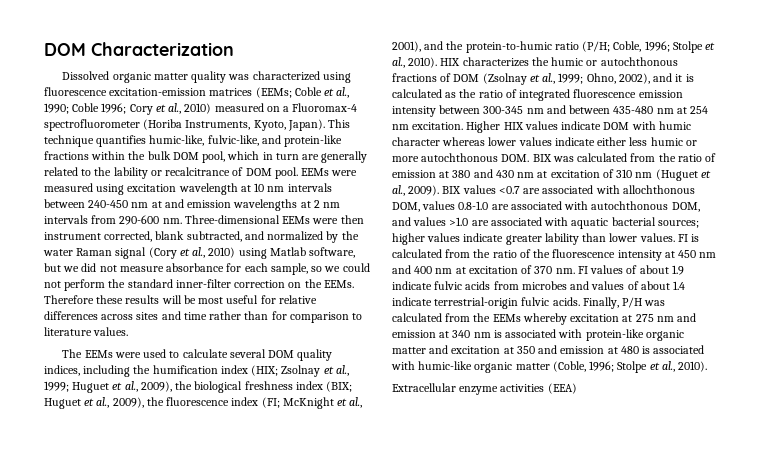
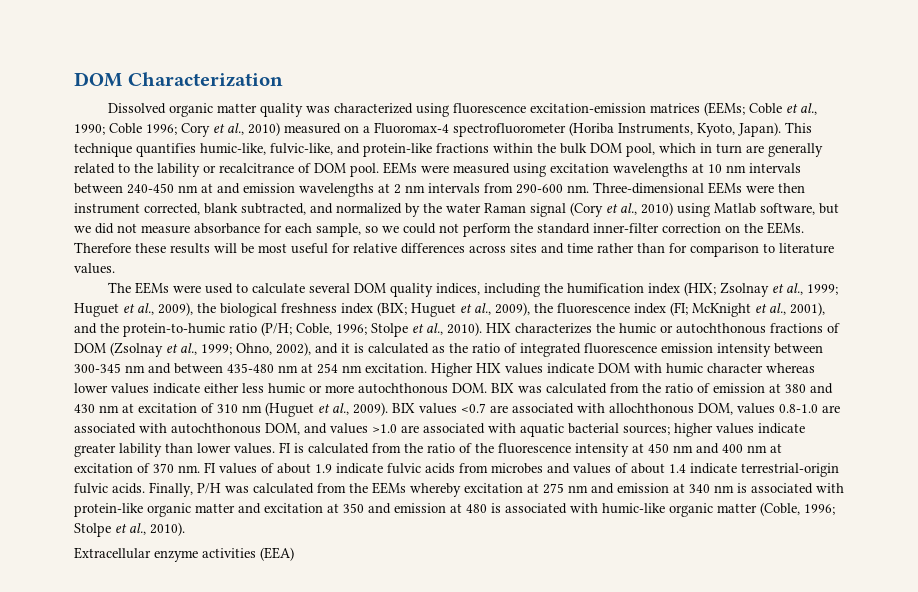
- EEMs were measured using excitation wavelength at 10 nm intervals between 240-450 nm at and emission wavelengths at 2 nm intervals from 290-600 nm.
+ EEMs were measured using excitation wavelengths at 10 nm intervals between 240-450 nm at and emission wavelengths at 2 nm intervals from 290-600 nm.

